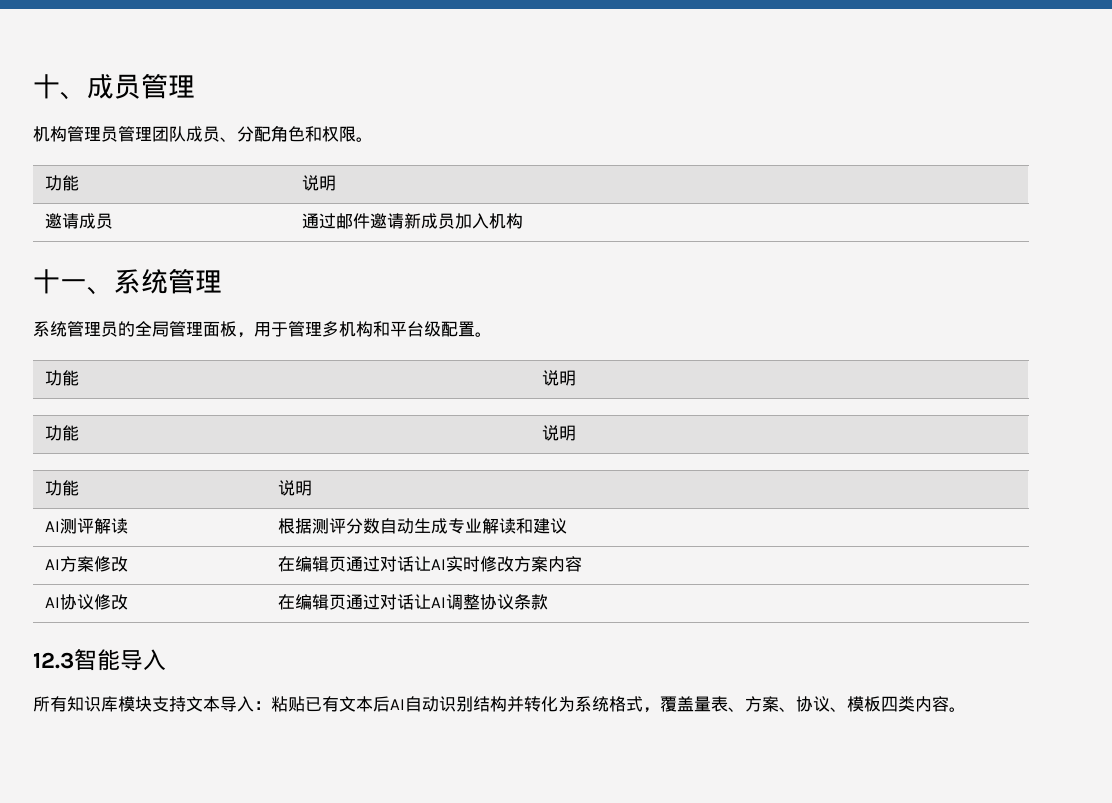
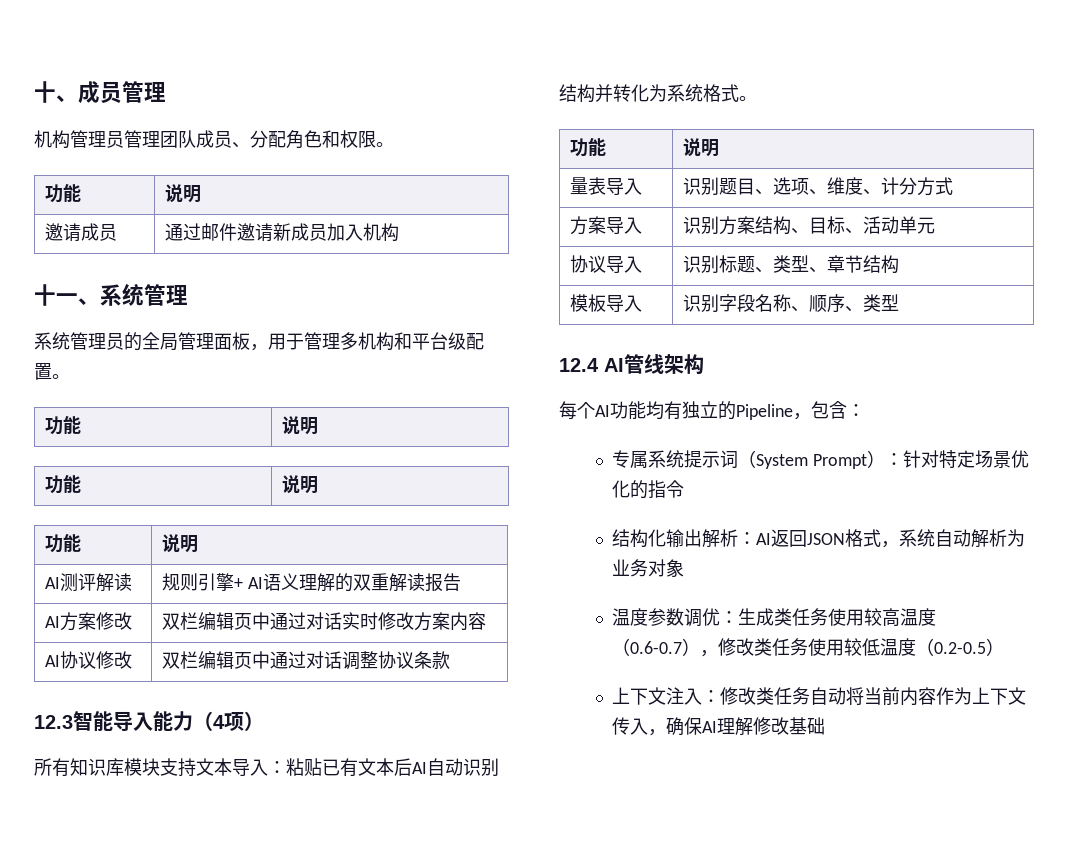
- AI测评解读 | 根据测评分数自动生成专业解读和建议
+ AI测评解读 | 规则引擎+ AI语义理解的双重解读报告
- AI方案修改 | 在编辑页通过对话让AI实时修改方案内容
+ AI方案修改 | 双栏编辑页中通过对话实时修改方案内容
- AI协议修改 | 在编辑页通过对话让AI调整协议条款
+ AI协议修改 | 双栏编辑页中通过对话调整协议条款
- 12.3智能导入
+ 12.3智能导入能力（4项）
- 所有知识库模块支持文本导入：粘贴已有文本后AI自动识别结构并转化为系统格式，覆盖量表、方案、协议、模板四类内容。
+ 所有知识库模块支持文本导入：粘贴已有文本后AI自动识别结构并转化为系统格式。
+ 功能 | 说明
+ 量表导入 | 识别题目、选项、维度、计分方式
+ 方案导入 | 识别方案结构、目标、活动单元
+ 协议导入 | 识别标题、类型、章节结构
+ 模板导入 | 识别字段名称、顺序、类型
+ 12.4 AI管线架构
+ 每个AI功能均有独立的Pipeline，包含：
+ 专属系统提示词（System Prompt）：针对特定场景优化的指令
+ 结构化输出解析：AI返回JSON格式，系统自动解析为业务对象
+ 温度参数调优：生成类任务使用较高温度（0.6-0.7），修改类任务使用较低温度（0.2-0.5）
+ 上下文注入：修改类任务自动将当前内容作为上下文传入，确保AI理解修改基础

